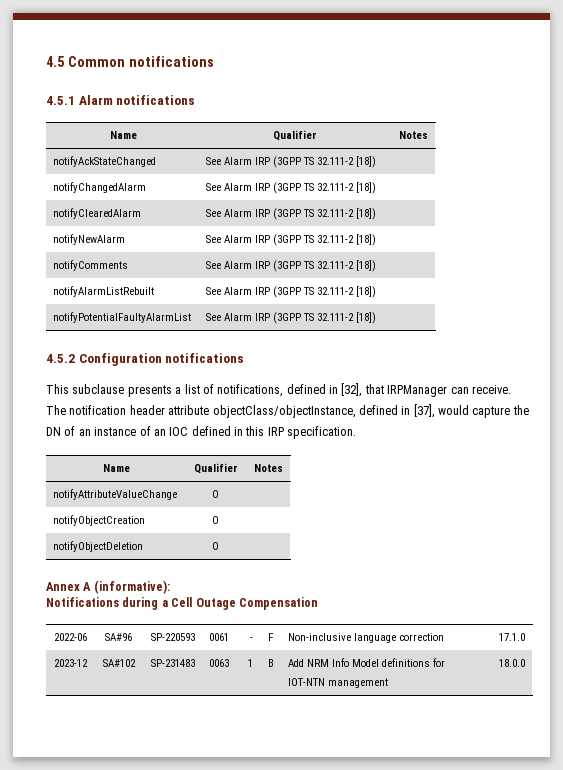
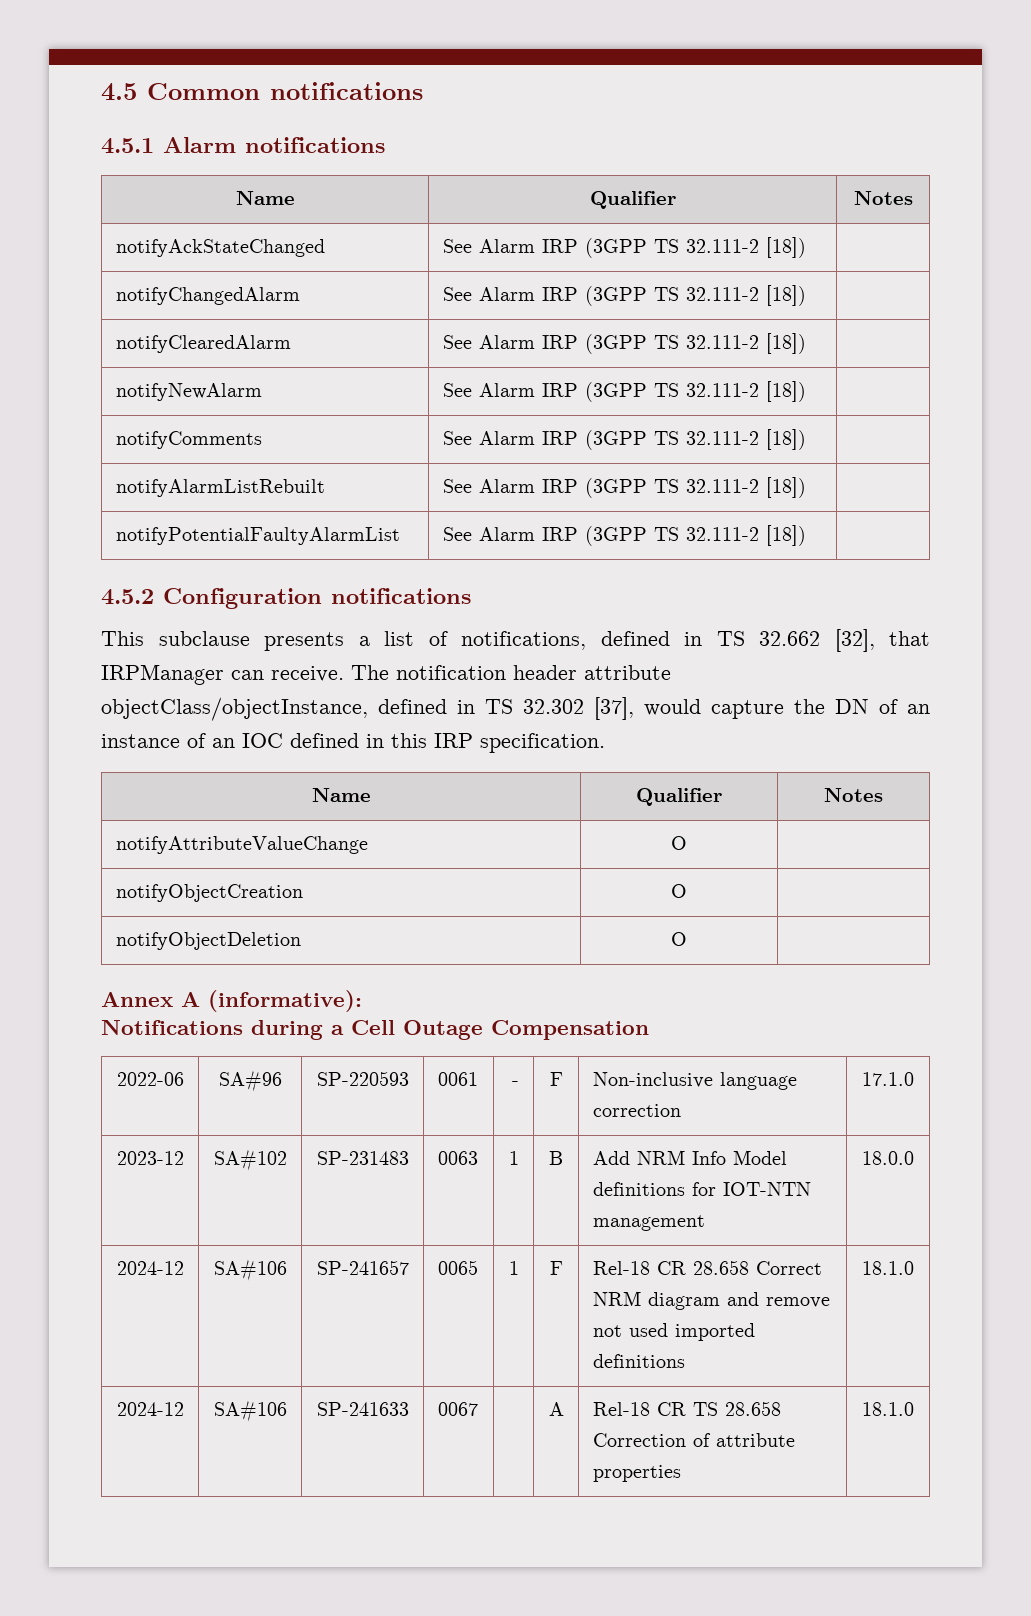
- This subclause presents a list of notifications, defined in [32], that IRPManager can receive.
+ This subclause presents a list of notifications, defined in TS 32.662 [32], that IRPManager can receive.
- The notification header attribute objectClass/objectInstance, defined in [37], would capture the DN of an instance of an IOC defined in this IRP specification.
+ The notification header attribute objectClass/objectInstance, defined in TS 32.302 [37], would capture the DN of an instance of an IOC defined in this IRP specification.
+ 2024-12 | SA#106 | SP-241657 | 0065 | 1 | F | Rel-18 CR 28.658 Correct NRM diagram and remove not used imported definitions | 18.1.0
+ 2024-12 | SA#106 | SP-241633 | 0067 | | A | Rel-18 CR TS 28.658 Correction of attribute properties | 18.1.0

